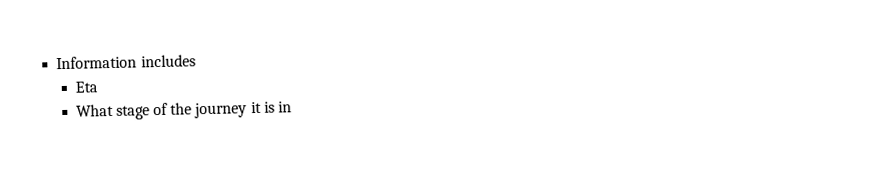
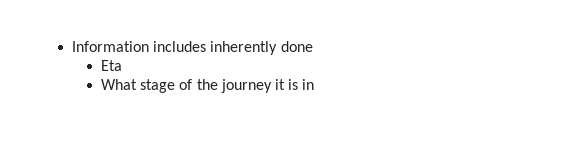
- Information includes
+ Information includes inherently done

